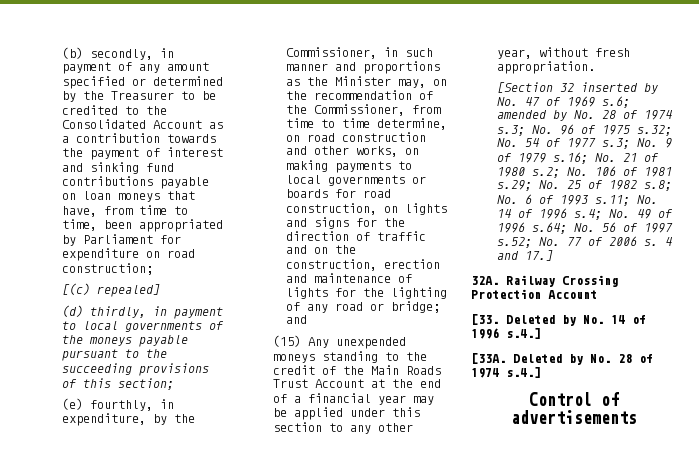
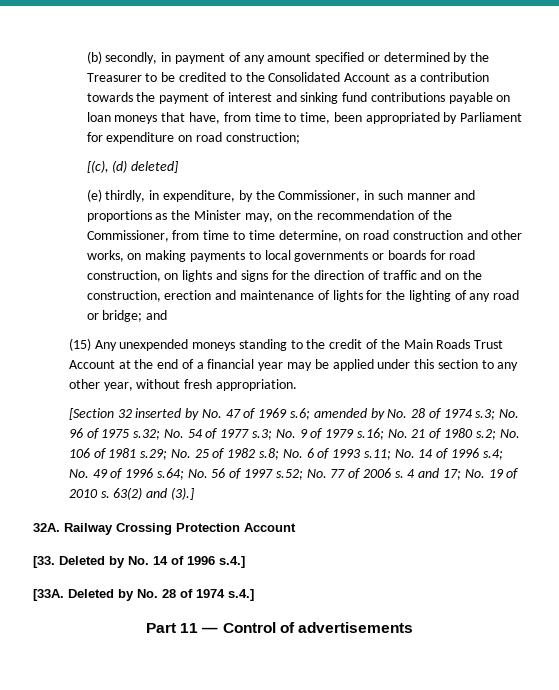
- [(c) repealed]
- (d) thirdly, in payment to local governments of the moneys payable pursuant to the succeeding provisions of this section;
+ [(c), (d) deleted]
- (e) fourthly, in expenditure, by the Commissioner, in such manner and proportions as the Minister may, on the recommendation of the Commissioner, from time to time determine, on road construction and other works, on making payments to local governments or boards for road construction, on lights and signs for the direction of traffic and on the construction, erection and maintenance of lights for the lighting of any road or bridge;
+ (e) thirdly, in expenditure, by the Commissioner, in such manner and proportions as the Minister may, on the recommendation of the Commissioner, from time to time determine, on road construction and other works, on making payments to local governments or boards for road construction, on lights and signs for the direction of traffic and on the construction, erection and maintenance of lights for the lighting of any road or bridge;
- 4 and 17.]
+ 4 and 17; No. 19 of 2010 s. 63(2) and (3).]
- Control of advertisements
+ Part 11 — Control of advertisements

